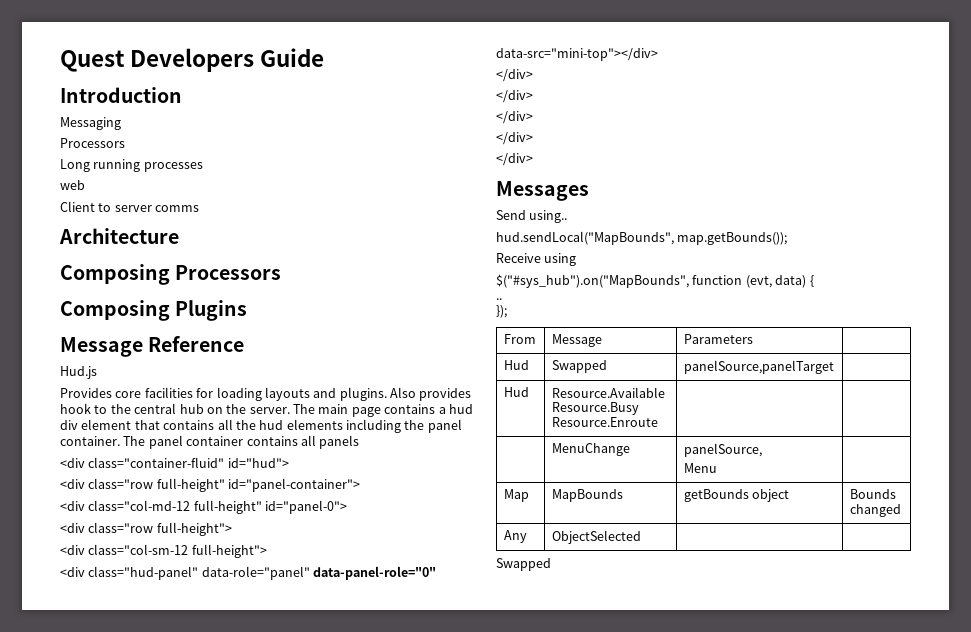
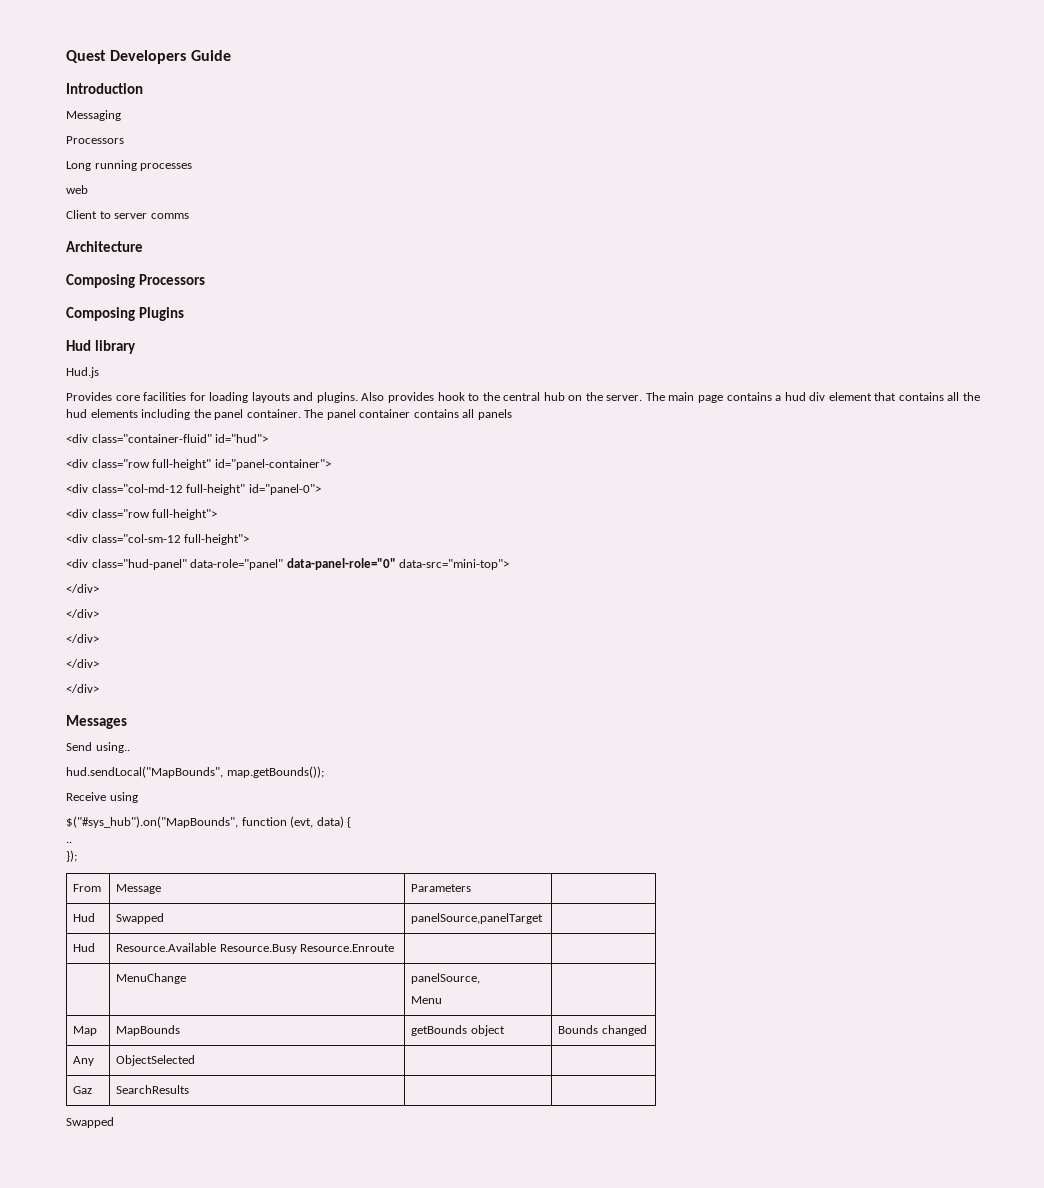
- Message Reference
+ Hud library
- <div class="hud-panel" data-role="panel" data-panel-role="0" data-src="mini-top"></div>
+ <div class="hud-panel" data-role="panel" data-panel-role="0" data-src="mini-top">
+ Gaz | SearchResults | |

